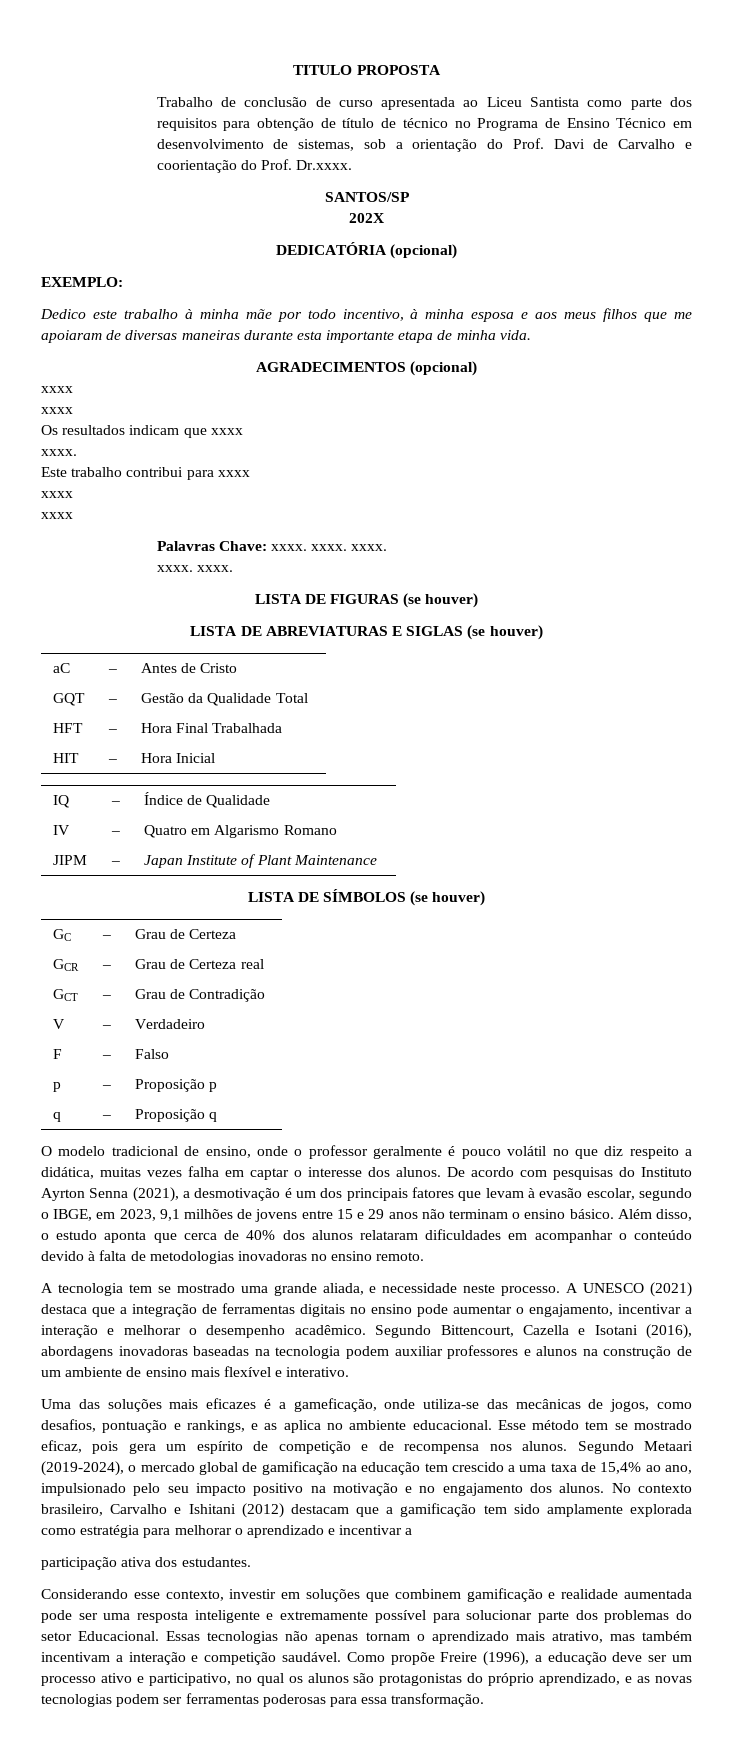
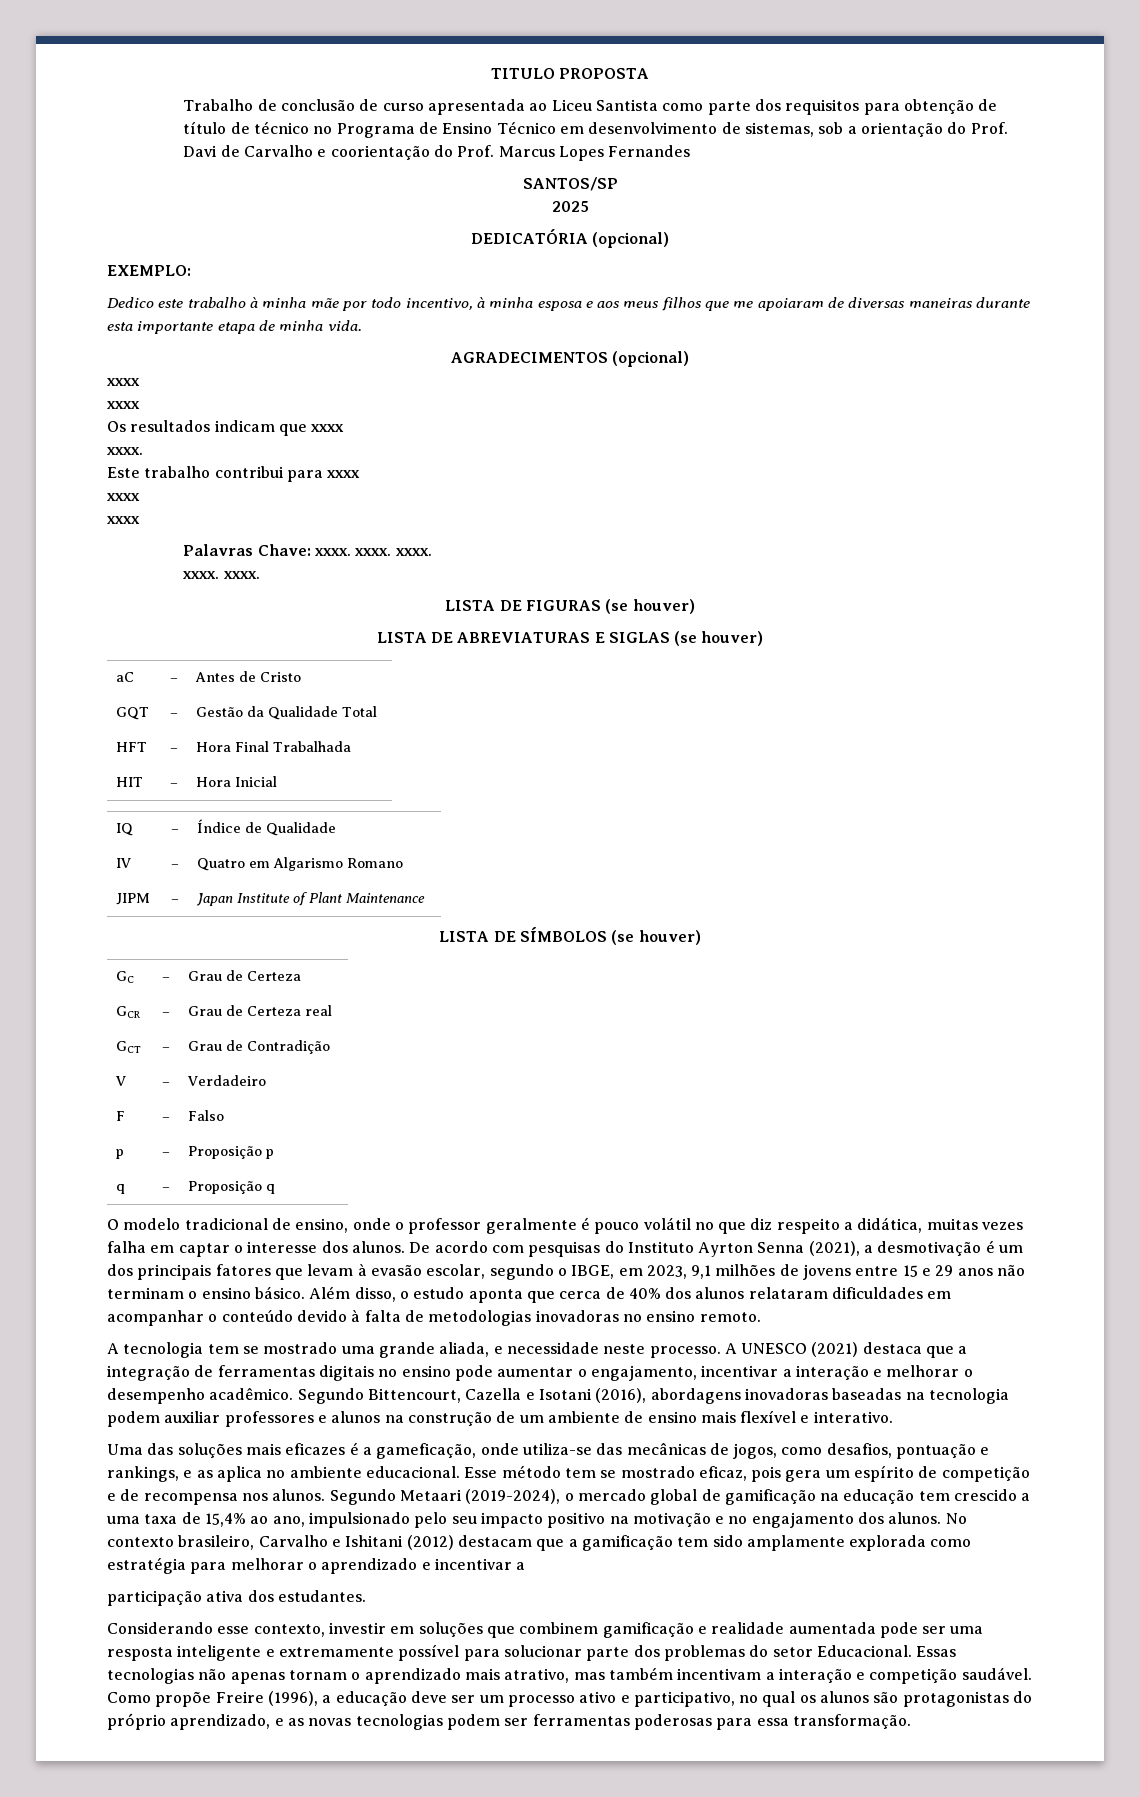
- Trabalho de conclusão de curso apresentada ao Liceu Santista como parte dos requisitos para obtenção de título de técnico no Programa de Ensino Técnico em desenvolvimento de sistemas, sob a orientação do Prof. Davi de Carvalho e coorientação do Prof. Dr.xxxx.
+ Trabalho de conclusão de curso apresentada ao Liceu Santista como parte dos requisitos para obtenção de título de técnico no Programa de Ensino Técnico em desenvolvimento de sistemas, sob a orientação do Prof. Davi de Carvalho e coorientação do Prof. Marcus Lopes Fernandes
- 202X
+ 2025

